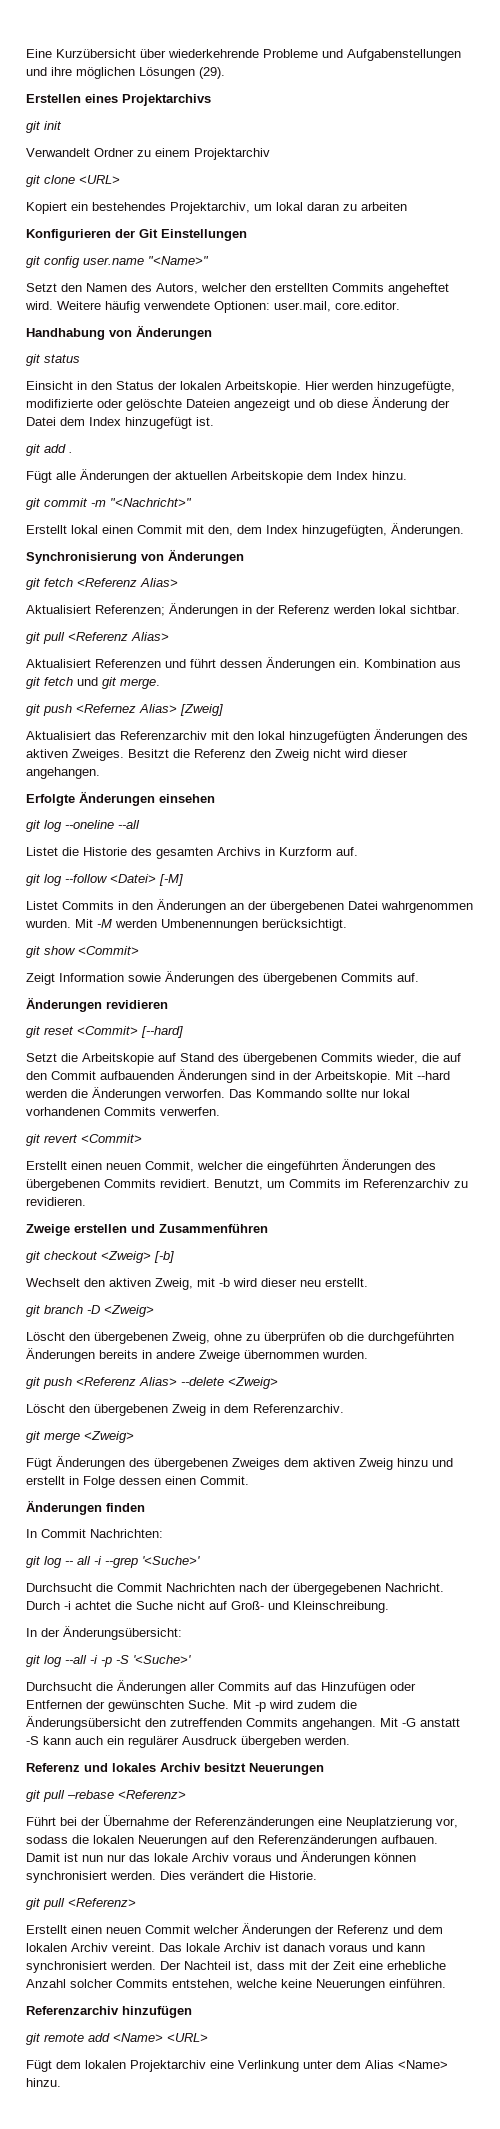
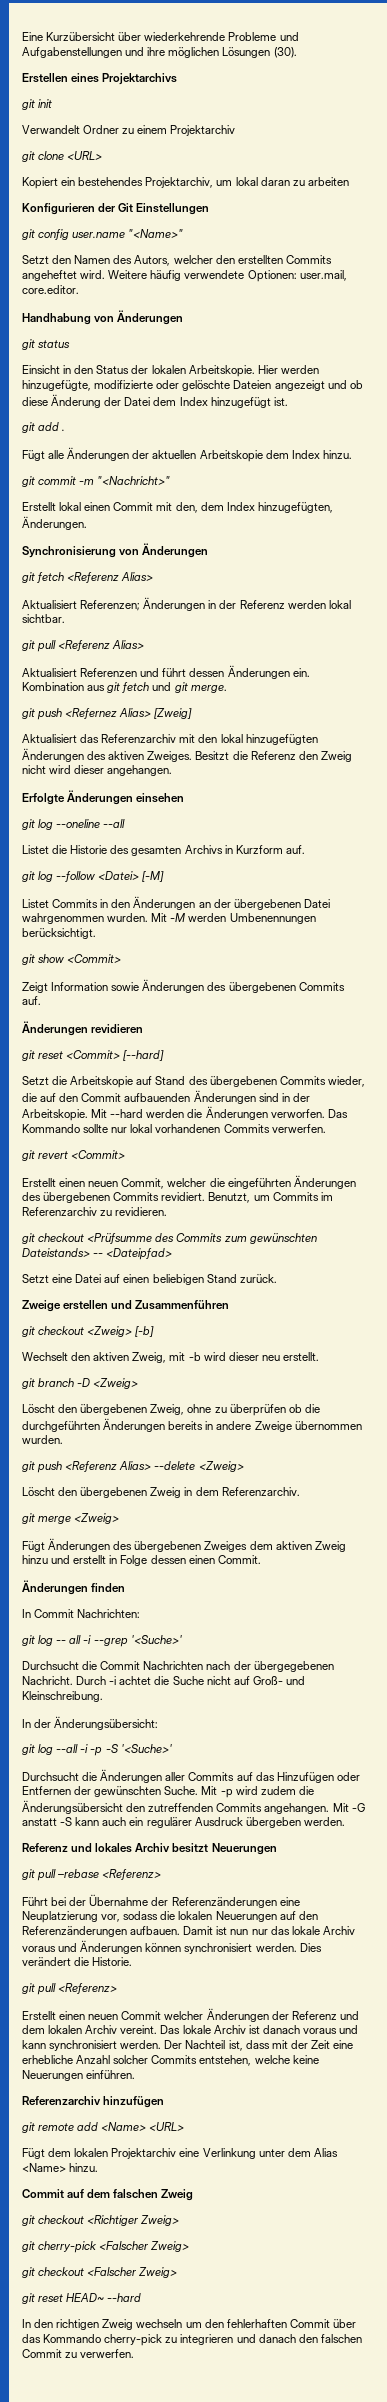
- Eine Kurzübersicht über wiederkehrende Probleme und Aufgabenstellungen und ihre möglichen Lösungen (29).
+ Eine Kurzübersicht über wiederkehrende Probleme und Aufgabenstellungen und ihre möglichen Lösungen (30).
+ git checkout <Prüfsumme des Commits zum gewünschten Dateistands> -- <Dateipfad>
+ Setzt eine Datei auf einen beliebigen Stand zurück.
+ Commit auf dem falschen Zweig
+ git checkout <Richtiger Zweig>
+ git cherry-pick <Falscher Zweig>
+ git checkout <Falscher Zweig>
+ git reset HEAD~ --hard
+ In den richtigen Zweig wechseln um den fehlerhaften Commit über das Kommando cherry-pick zu integrieren und danach den falschen Commit zu verwerfen.

